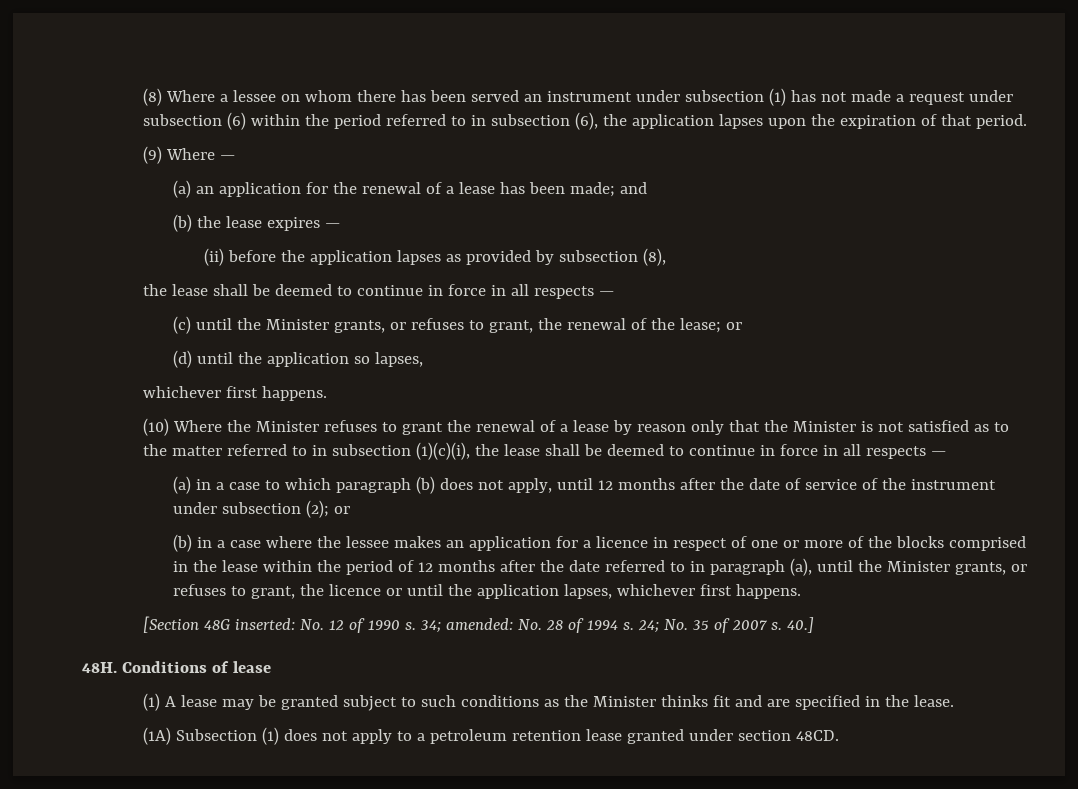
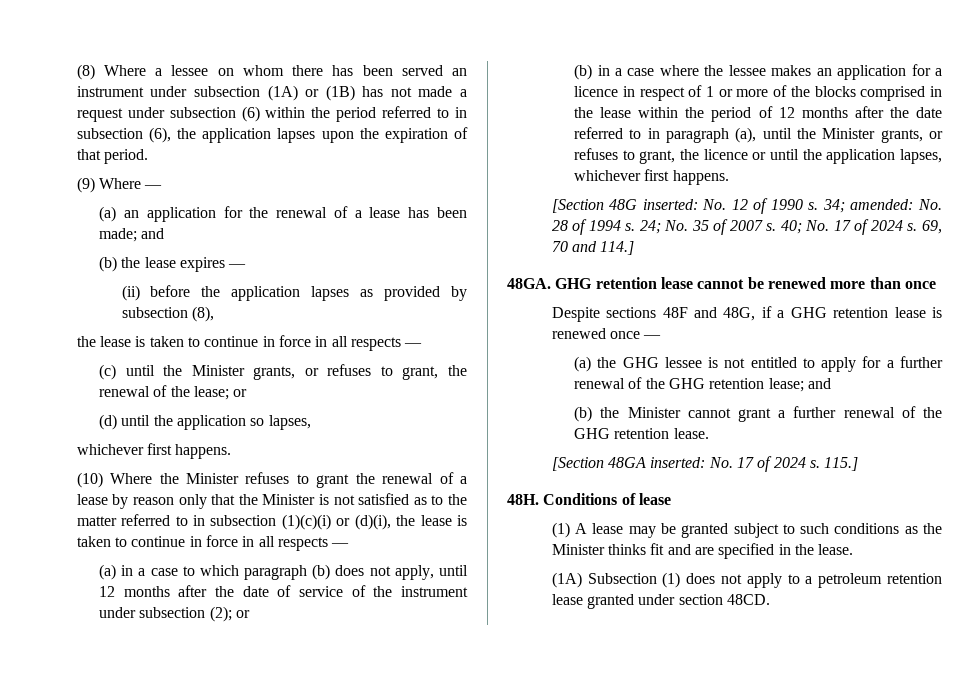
- (8) Where a lessee on whom there has been served an instrument under subsection (1) has not made a request under subsection (6) within the period referred to in subsection (6), the application lapses upon the expiration of that period.
+ (8) Where a lessee on whom there has been served an instrument under subsection (1A) or (1B) has not made a request under subsection (6) within the period referred to in subsection (6), the application lapses upon the expiration of that period.
  (ii) before the application lapses as provided by subsection (8),
- the lease shall be deemed to continue in force in all respects —
+ the lease is taken to continue in force in all respects —
- (10) Where the Minister refuses to grant the renewal of a lease by reason only that the Minister is not satisfied as to the matter referred to in subsection (1)(c)(i), the lease shall be deemed to continue in force in all respects —
+ (10) Where the Minister refuses to grant the renewal of a lease by reason only that the Minister is not satisfied as to the matter referred to in subsection (1)(c)(i) or (d)(i), the lease is taken to continue in force in all respects —
- (b) in a case where the lessee makes an application for a licence in respect of one or more of the blocks comprised in the lease within the period of 12 months after the date referred to in paragraph (a), until the Minister grants, or refuses to grant, the licence or until the application lapses, whichever first happens.
+ (b) in a case where the lessee makes an application for a licence in respect of 1 or more of the blocks comprised in the lease within the period of 12 months after the date referred to in paragraph (a), until the Minister grants, or refuses to grant, the licence or until the application lapses, whichever first happens.
- 40.]
+ 40; No. 17 of 2024 s. 69, 70 and 114.]
+ 48GA. GHG retention lease cannot be renewed more than once
+ Despite sections 48F and 48G, if a GHG retention lease is renewed once —
+ (a) the GHG lessee is not entitled to apply for a further renewal of the GHG retention lease; and
+ (b) the Minister cannot grant a further renewal of the GHG retention lease.
+ [Section 48GA inserted: No. 17 of 2024 s. 115.]

